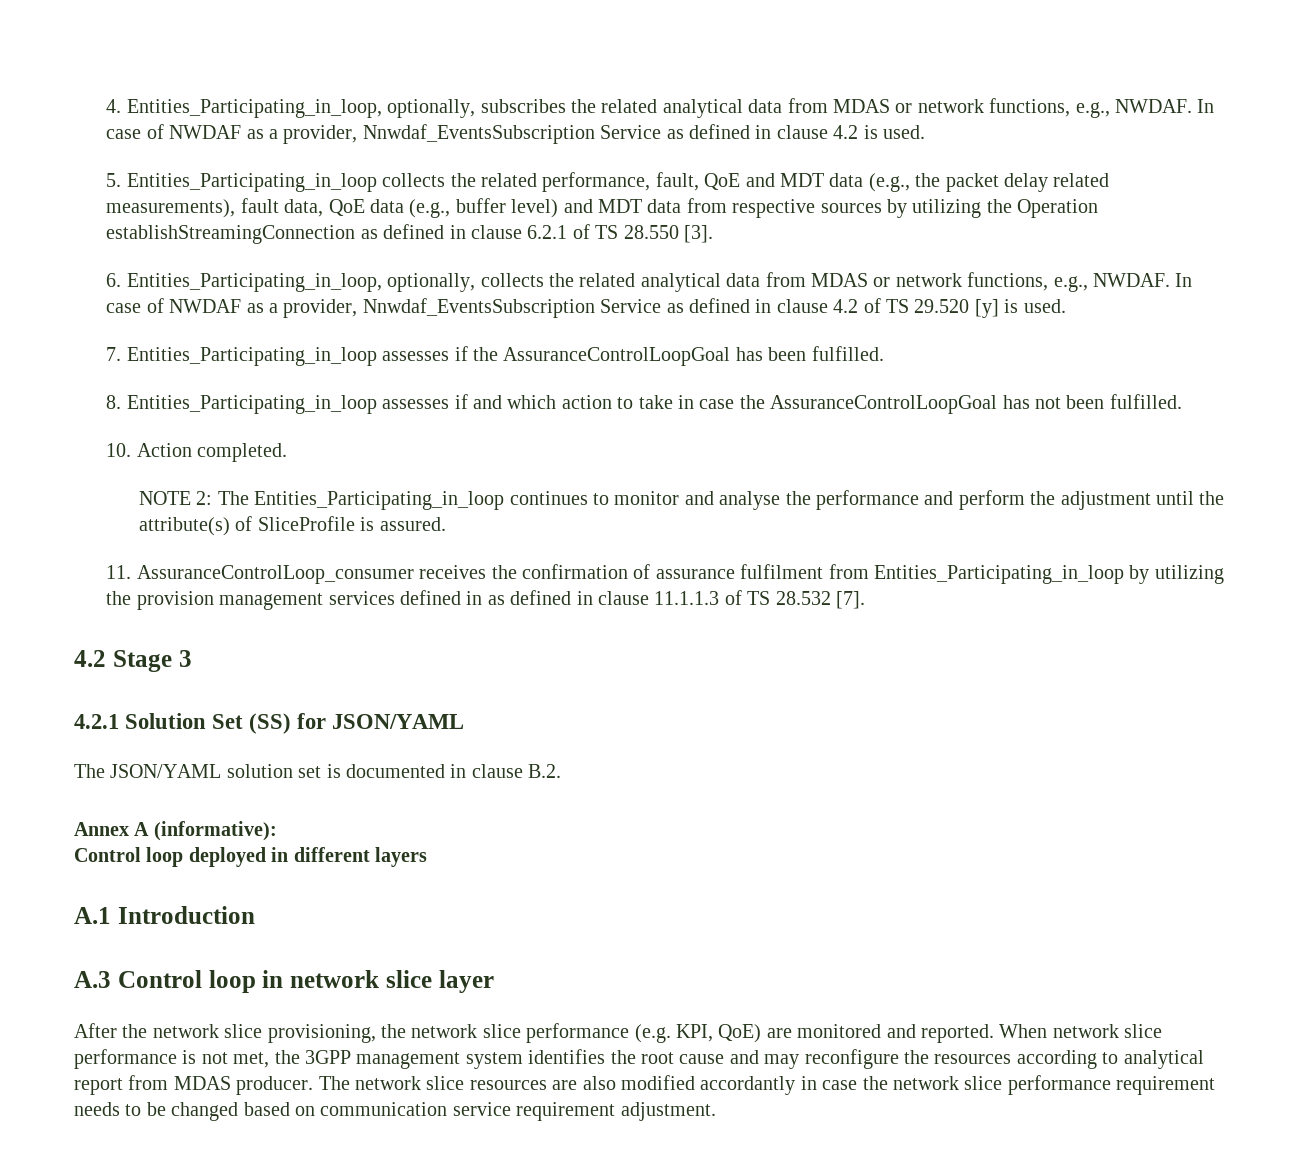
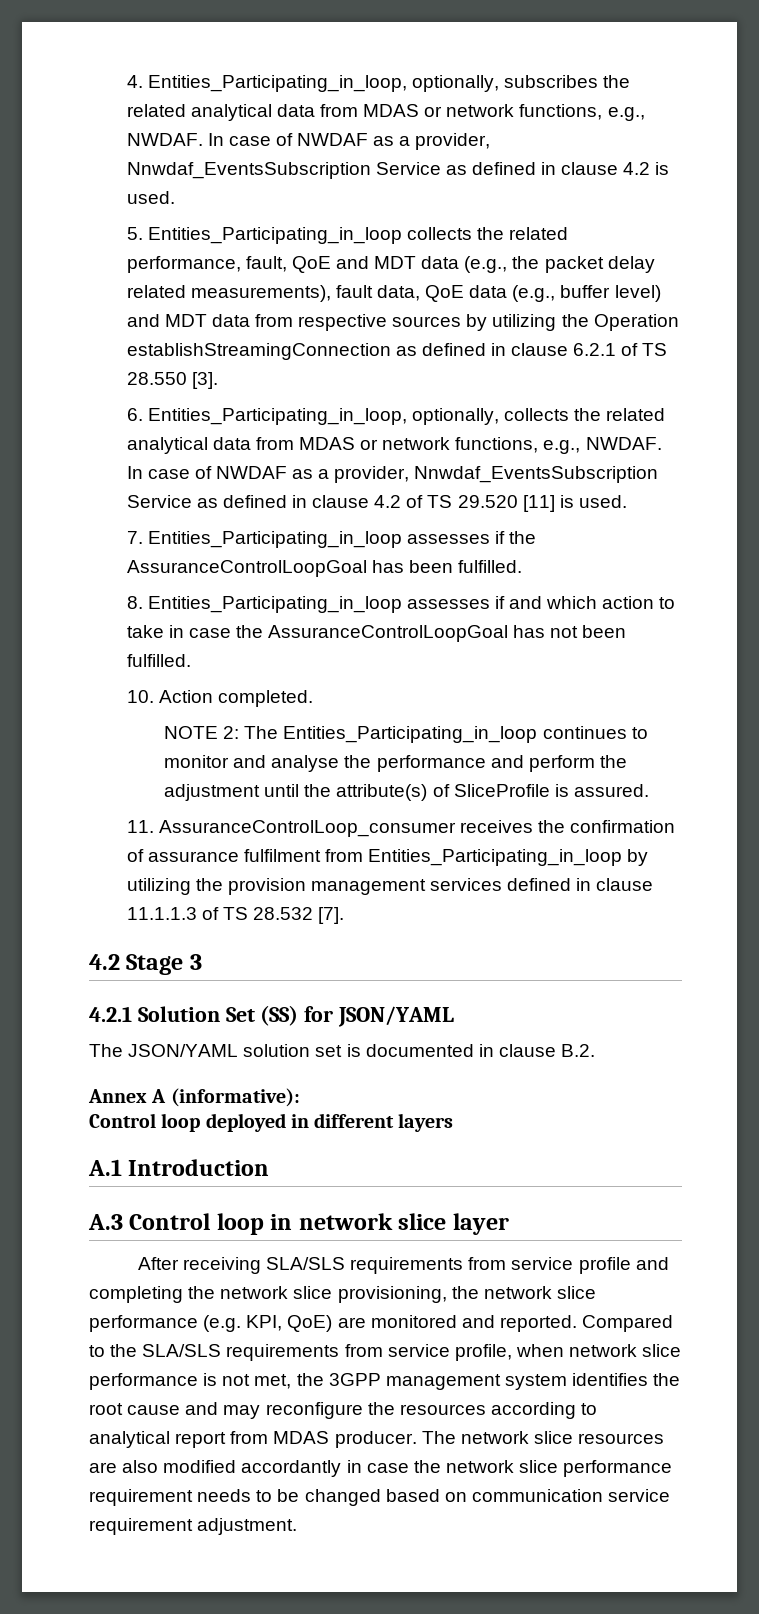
- In case of NWDAF as a provider, Nnwdaf_EventsSubscription Service as defined in clause 4.2 of TS 29.520 [y] is used.
+ In case of NWDAF as a provider, Nnwdaf_EventsSubscription Service as defined in clause 4.2 of TS 29.520 [11] is used.
- 11. AssuranceControlLoop_consumer receives the confirmation of assurance fulfilment from Entities_Participating_in_loop by utilizing the provision management services defined in as defined in clause 11.1.1.3 of TS 28.532 [7].
+ 11. AssuranceControlLoop_consumer receives the confirmation of assurance fulfilment from Entities_Participating_in_loop by utilizing the provision management services defined in clause 11.1.1.3 of TS 28.532 [7].
- After the network slice provisioning, the network slice performance (e.g. KPI, QoE) are monitored and reported.
+ After receiving SLA/SLS requirements from service profile and completing the network slice provisioning, the network slice performance (e.g. KPI, QoE) are monitored and reported.
- When network slice performance is not met, the 3GPP management system identifies the root cause and may reconfigure the resources according to analytical report from MDAS producer.
+ Compared to the SLA/SLS requirements from service profile, when network slice performance is not met, the 3GPP management system identifies the root cause and may reconfigure the resources according to analytical report from MDAS producer.

